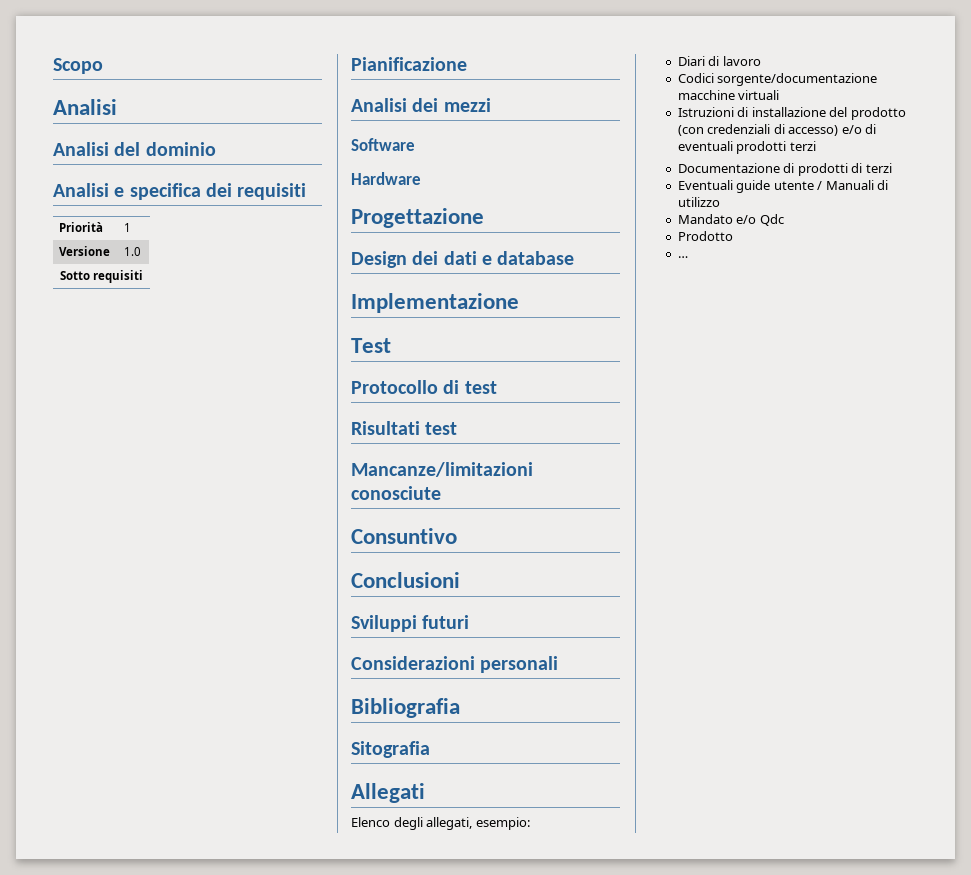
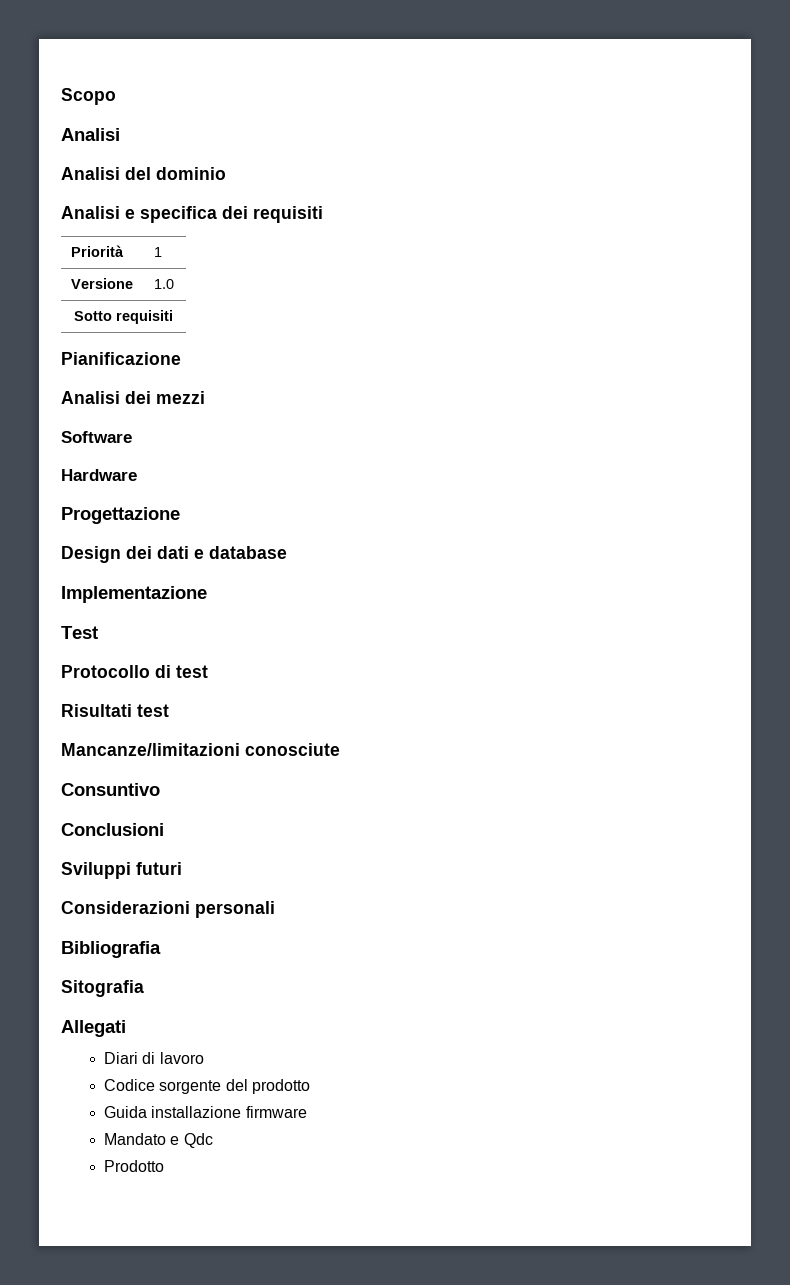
- Elenco degli allegati, esempio:
- Codici sorgente/documentazione macchine virtuali
- Istruzioni di installazione del prodotto (con credenziali di accesso) e/o di eventuali prodotti terzi
- Documentazione di prodotti di terzi
- Eventuali guide utente / Manuali di utilizzo
+ Codice sorgente del prodotto
+ Guida installazione firmware
- Mandato e/o Qdc
+ Mandato e Qdc
- …

